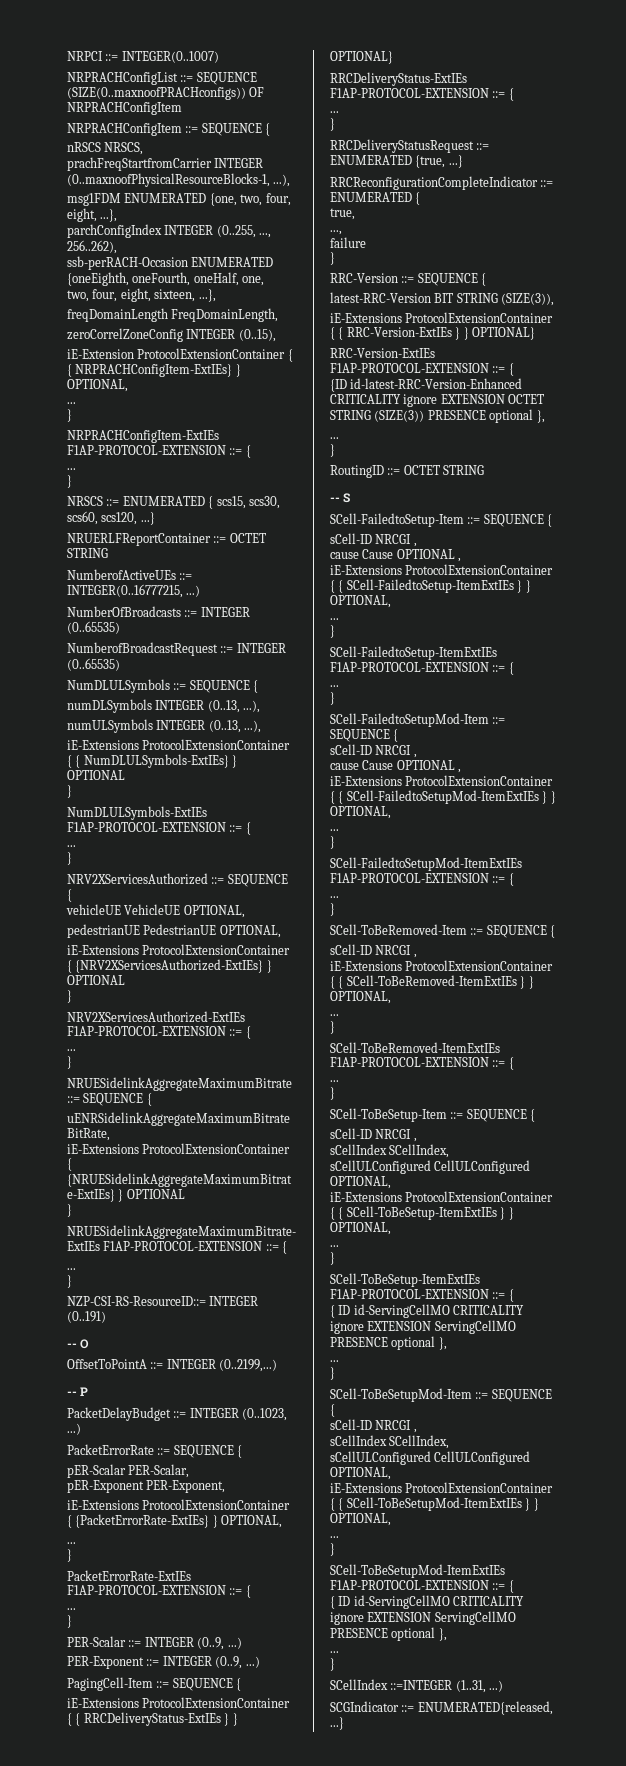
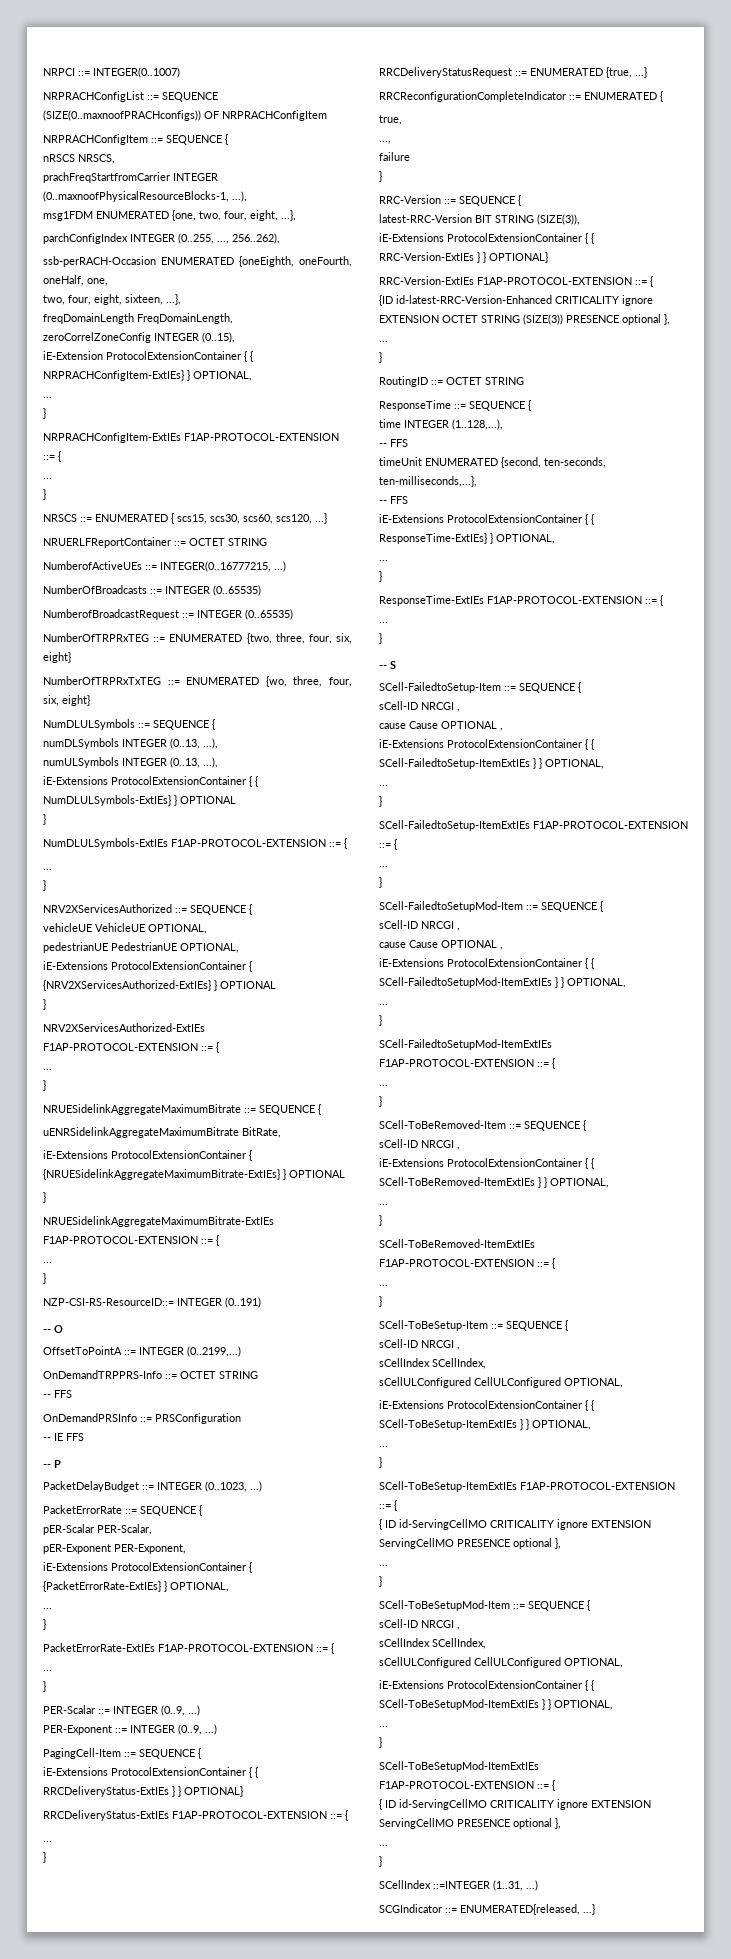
+ NumberOfTRPRxTEG ::= ENUMERATED {two, three, four, six, eight}
+ NumberOfTRPRxTxTEG ::= ENUMERATED {wo, three, four, six, eight}
+ OnDemandTRPPRS-Info ::= OCTET STRING
+ -- FFS
+ OnDemandPRSInfo ::= PRSConfiguration
+ -- IE FFS
+ ResponseTime ::= SEQUENCE {
+ time INTEGER (1..128,...),
+ -- FFS
+ timeUnit ENUMERATED {second, ten-seconds, ten-milliseconds,...},
+ -- FFS
+ iE-Extensions ProtocolExtensionContainer { { ResponseTime-ExtIEs} } OPTIONAL,
+ ...
+ }
+ ResponseTime-ExtIEs F1AP-PROTOCOL-EXTENSION ::= {
+ ...
+ }

